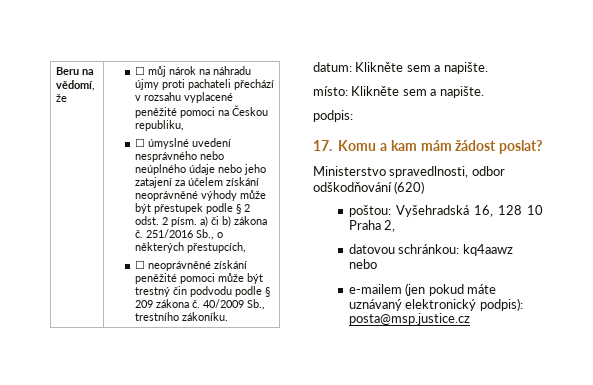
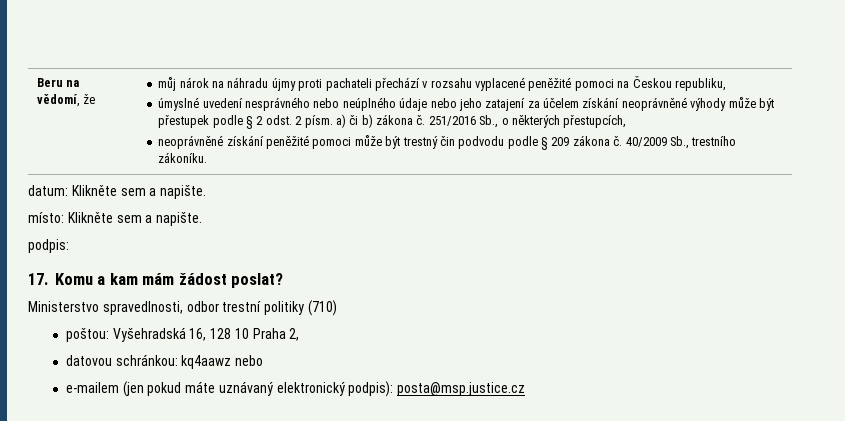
- ☐ můj nárok na náhradu újmy proti pachateli přechází v rozsahu vyplacené peněžité pomoci na Českou republiku,
+ můj nárok na náhradu újmy proti pachateli přechází v rozsahu vyplacené peněžité pomoci na Českou republiku,
- ☐ úmyslné uvedení nesprávného nebo neúplného údaje nebo jeho zatajení za účelem získání neoprávněné výhody může být přestupek podle § 2 odst. 2 písm. a) či b) zákona č.
+ úmyslné uvedení nesprávného nebo neúplného údaje nebo jeho zatajení za účelem získání neoprávněné výhody může být přestupek podle § 2 odst. 2 písm. a) či b) zákona č.
- ☐ neoprávněné získání peněžité pomoci může být trestný čin podvodu podle § 209 zákona č.
+ neoprávněné získání peněžité pomoci může být trestný čin podvodu podle § 209 zákona č.
- Ministerstvo spravedlnosti, odbor odškodňování (620)
+ Ministerstvo spravedlnosti, odbor trestní politiky (710)

